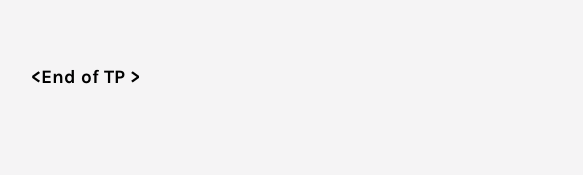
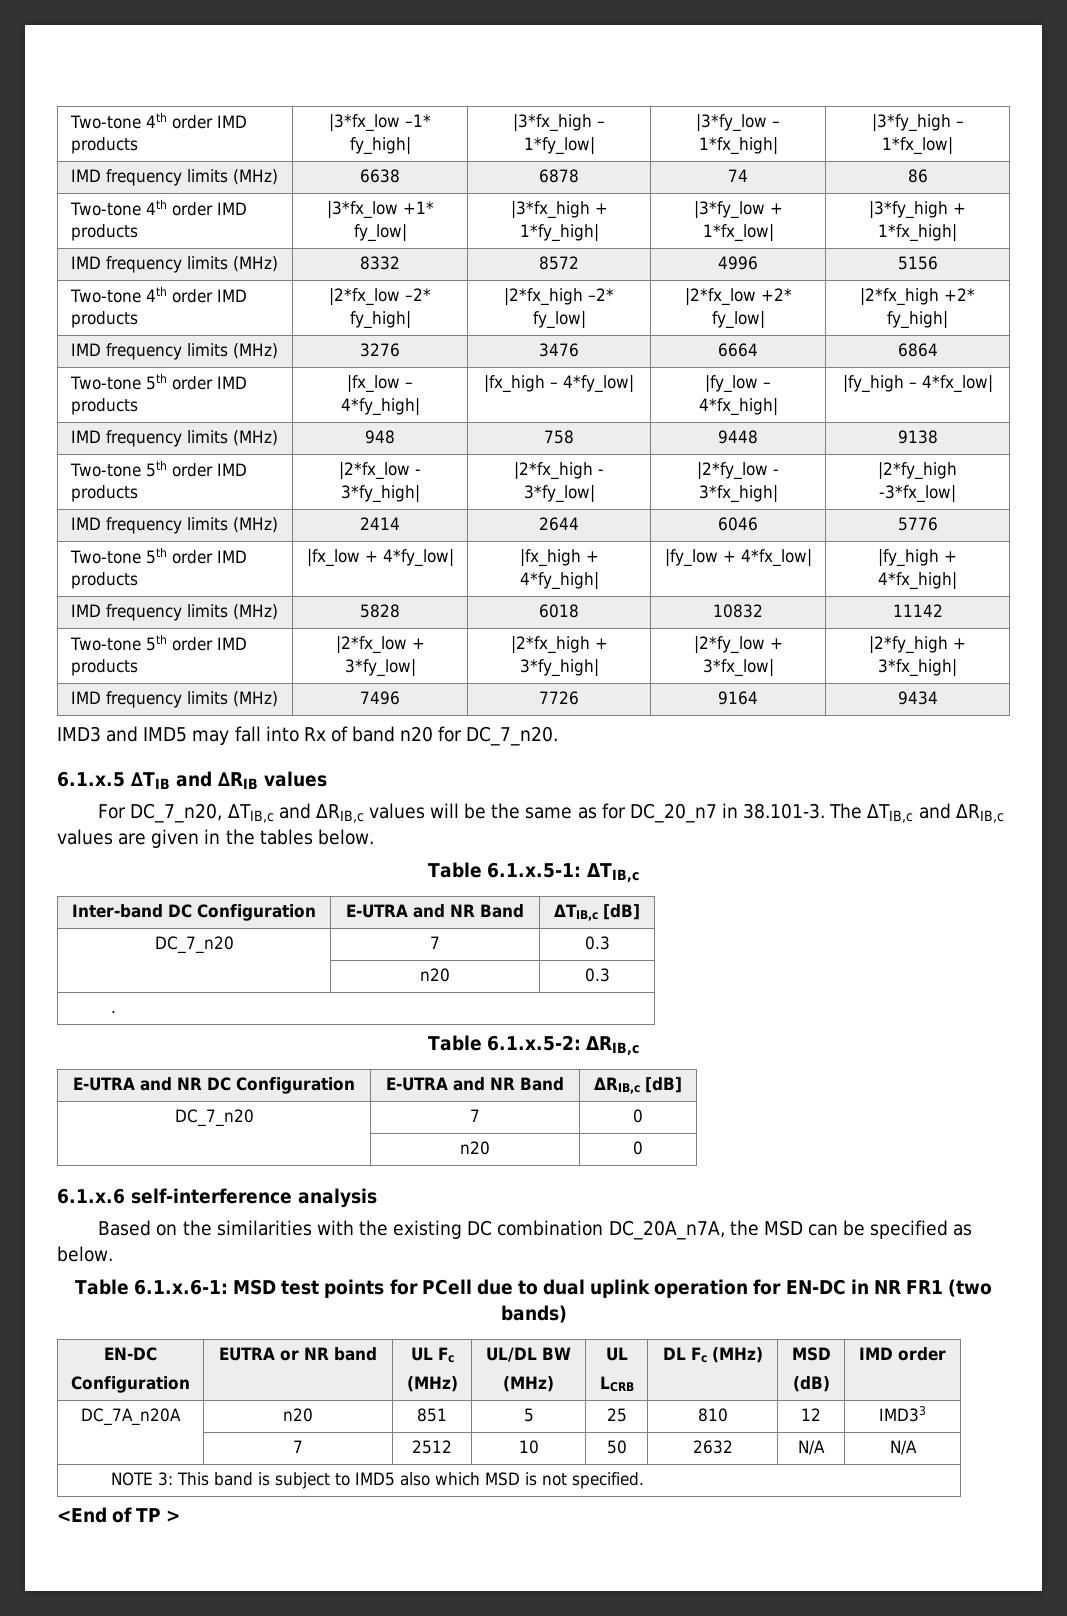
+ Two-tone 4th order IMD products | |3*fx_low –1* fy_high| | |3*fx_high – 1*fy_low| | |3*fy_low – 1*fx_high| | |3*fy_high – 1*fx_low|
+ IMD frequency limits (MHz) | 6638 | 6878 | 74 | 86
+ Two-tone 4th order IMD products | |3*fx_low +1* fy_low| | |3*fx_high + 1*fy_high| | |3*fy_low + 1*fx_low| | |3*fy_high + 1*fx_high|
+ IMD frequency limits (MHz) | 8332 | 8572 | 4996 | 5156
+ Two-tone 4th order IMD products | |2*fx_low –2* fy_high| | |2*fx_high –2* fy_low| | |2*fx_low +2* fy_low| | |2*fx_high +2* fy_high|
+ IMD frequency limits (MHz) | 3276 | 3476 | 6664 | 6864
+ Two-tone 5th order IMD products | |fx_low – 4*fy_high| | |fx_high – 4*fy_low| | |fy_low – 4*fx_high| | |fy_high – 4*fx_low|
+ IMD frequency limits (MHz) | 948 | 758 | 9448 | 9138
+ Two-tone 5th order IMD products | |2*fx_low - 3*fy_high| | |2*fx_high - 3*fy_low| | |2*fy_low - 3*fx_high| | |2*fy_high -3*fx_low|
+ IMD frequency limits (MHz) | 2414 | 2644 | 6046 | 5776
+ Two-tone 5th order IMD products | |fx_low + 4*fy_low| | |fx_high + 4*fy_high| | |fy_low + 4*fx_low| | |fy_high + 4*fx_high|
+ IMD frequency limits (MHz) | 5828 | 6018 | 10832 | 11142
+ Two-tone 5th order IMD products | |2*fx_low + 3*fy_low| | |2*fx_high + 3*fy_high| | |2*fy_low + 3*fx_low| | |2*fy_high + 3*fx_high|
+ IMD frequency limits (MHz) | 7496 | 7726 | 9164 | 9434
+ IMD3 and IMD5 may fall into Rx of band n20 for DC_7_n20.
+ 6.1.x.5 ∆TIB and ∆RIB values
+ For DC_7_n20, ΔTIB,c and ΔRIB,c values will be the same as for DC_20_n7 in 38.101-3. The ΔTIB,c and ΔRIB,c values are given in the tables below.
+ Table 6.1.x.5-1: ΔTIB,c
+ Inter-band DC Configuration | E-UTRA and NR Band | ΔTIB,c [dB]
+ DC_7_n20 | 7 | 0.3
+ | n20 | 0.3
+ .
+ Table 6.1.x.5-2: ΔRIB,c
+ E-UTRA and NR DC Configuration | E-UTRA and NR Band | ΔRIB,c [dB]
+ DC_7_n20 | 7 | 0
+ | n20 | 0
+ 6.1.x.6 self-interference analysis
+ Based on the similarities with the existing DC combination DC_20A_n7A, the MSD can be specified as below.
+ Table 6.1.x.6-1: MSD test points for PCell due to dual uplink operation for EN-DC in NR FR1 (two bands)
+ EN-DC
+ Configuration | EUTRA or NR band | UL Fc
+ (MHz) | UL/DL BW
+ (MHz) | UL
+ LCRB | DL Fc (MHz) | MSD
+ (dB) | IMD order
+ DC_7A_n20A | n20 | 851 | 5 | 25 | 810 | 12 | IMD33
+ | 7 | 2512 | 10 | 50 | 2632 | N/A | N/A
+ NOTE 3: This band is subject to IMD5 also which MSD is not specified.

